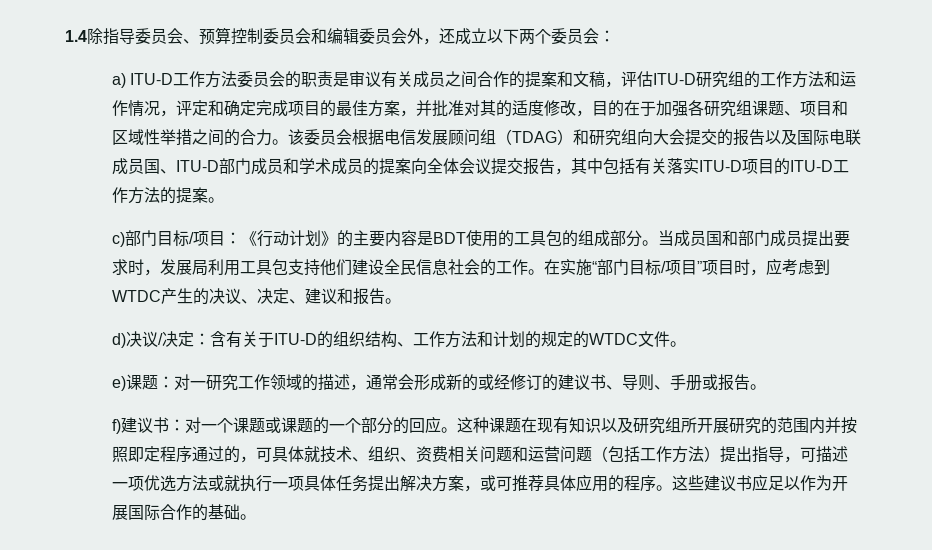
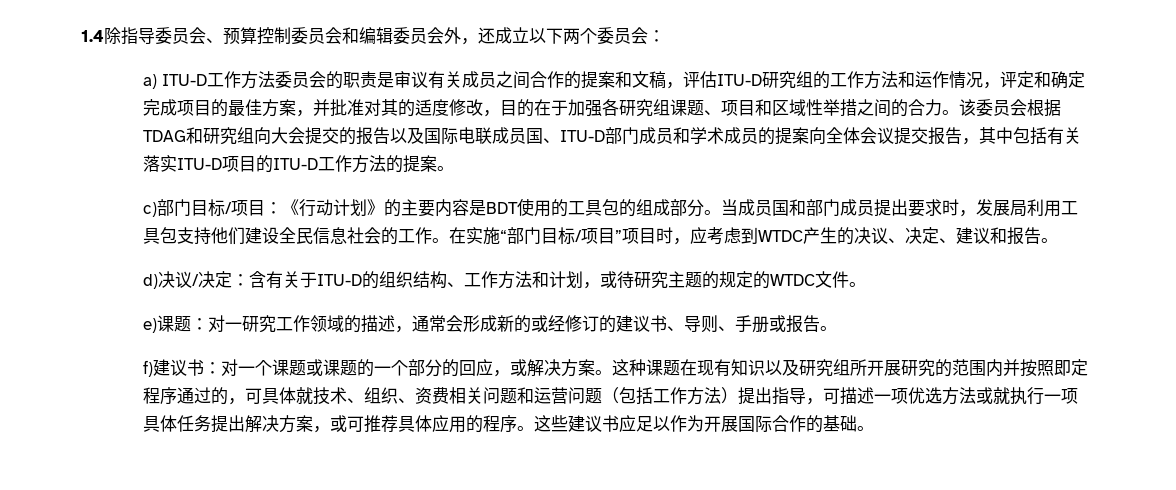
- 该委员会根据电信发展顾问组（TDAG）和研究组向大会提交的报告以及国际电联成员国、ITU-D部门成员和学术成员的提案向全体会议提交报告，其中包括有关落实ITU-D项目的ITU-D工作方法的提案。
+ 该委员会根据TDAG和研究组向大会提交的报告以及国际电联成员国、ITU-D部门成员和学术成员的提案向全体会议提交报告，其中包括有关落实ITU-D项目的ITU-D工作方法的提案。
- d)决议/决定：含有关于ITU-D的组织结构、工作方法和计划的规定的WTDC文件。
+ d)决议/决定：含有关于ITU-D的组织结构、工作方法和计划，或待研究主题的规定的WTDC文件。
- f)建议书：对一个课题或课题的一个部分的回应。
+ f)建议书：对一个课题或课题的一个部分的回应，或解决方案。

